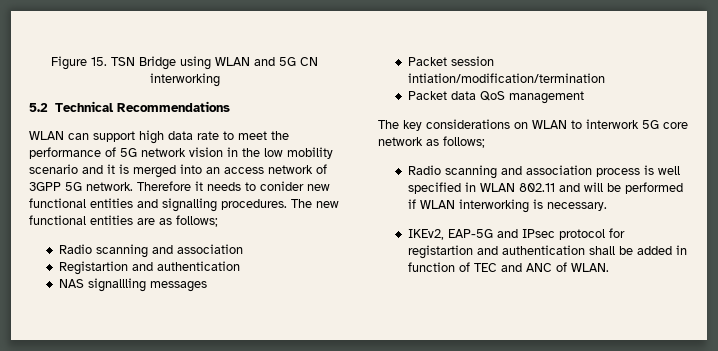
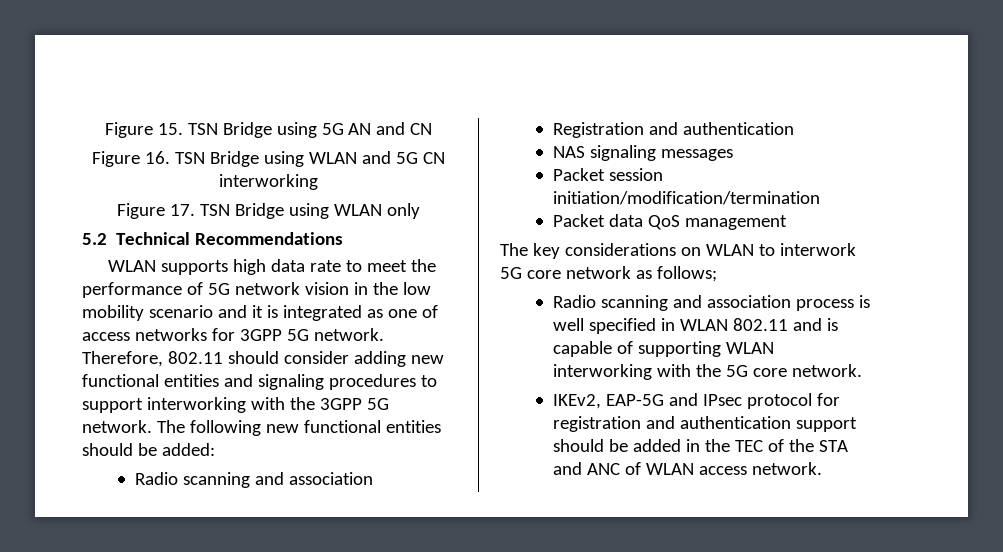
- Figure 15. TSN Bridge using WLAN and 5G CN interworking
+ Figure 15. TSN Bridge using 5G AN and CN
+ Figure 16. TSN Bridge using WLAN and 5G CN interworking
+ Figure 17. TSN Bridge using WLAN only
- WLAN can support high data rate to meet the performance of 5G network vision in the low mobility scenario and it is merged into an access network of 3GPP 5G network. Therefore it needs to conider new functional entities and signalling procedures. The new functional entities are as follows;
+ WLAN supports high data rate to meet the performance of 5G network vision in the low mobility scenario and it is integrated as one of access networks for 3GPP 5G network. Therefore, 802.11 should consider adding new functional entities and signaling procedures to support interworking with the 3GPP 5G network. The following new functional entities should be added:
- Registartion and authentication
+ Registration and authentication
- NAS signallling messages
+ NAS signaling messages
- Packet session intiation/modification/termination
+ Packet session initiation/modification/termination
- Radio scanning and association process is well specified in WLAN 802.11 and will be performed if WLAN interworking is necessary.
+ Radio scanning and association process is well specified in WLAN 802.11 and is capable of supporting WLAN interworking with the 5G core network.
- IKEv2, EAP-5G and IPsec protocol for registartion and authentication shall be added in function of TEC and ANC of WLAN.
+ IKEv2, EAP-5G and IPsec protocol for registration and authentication support should be added in the TEC of the STA and ANC of WLAN access network.

